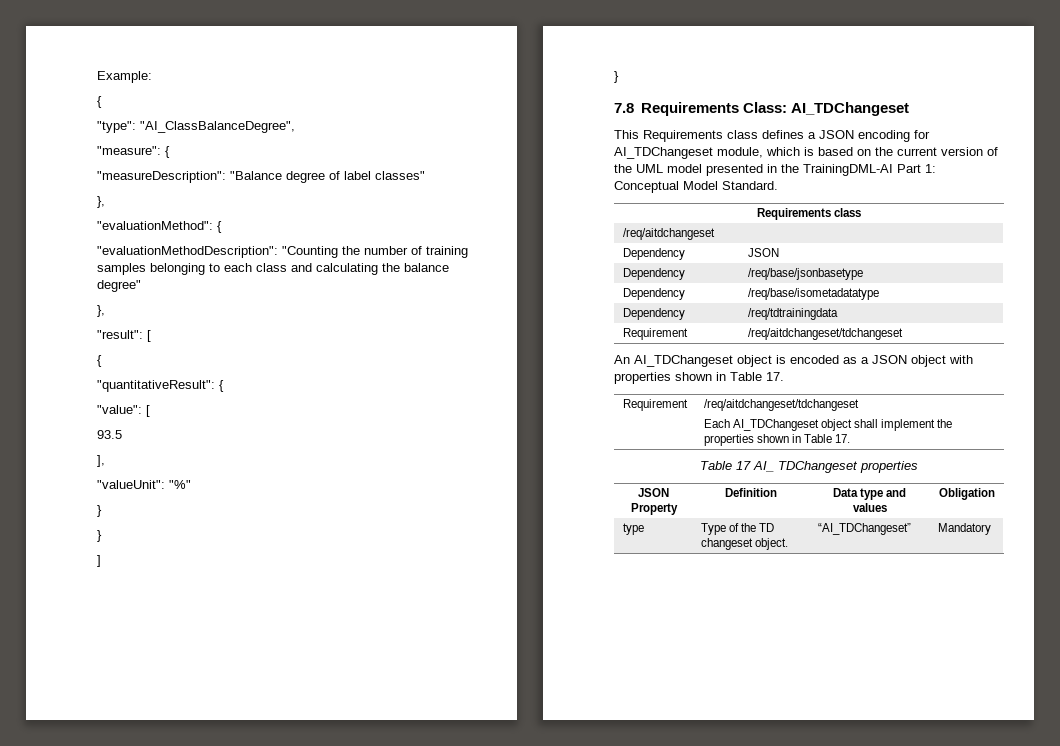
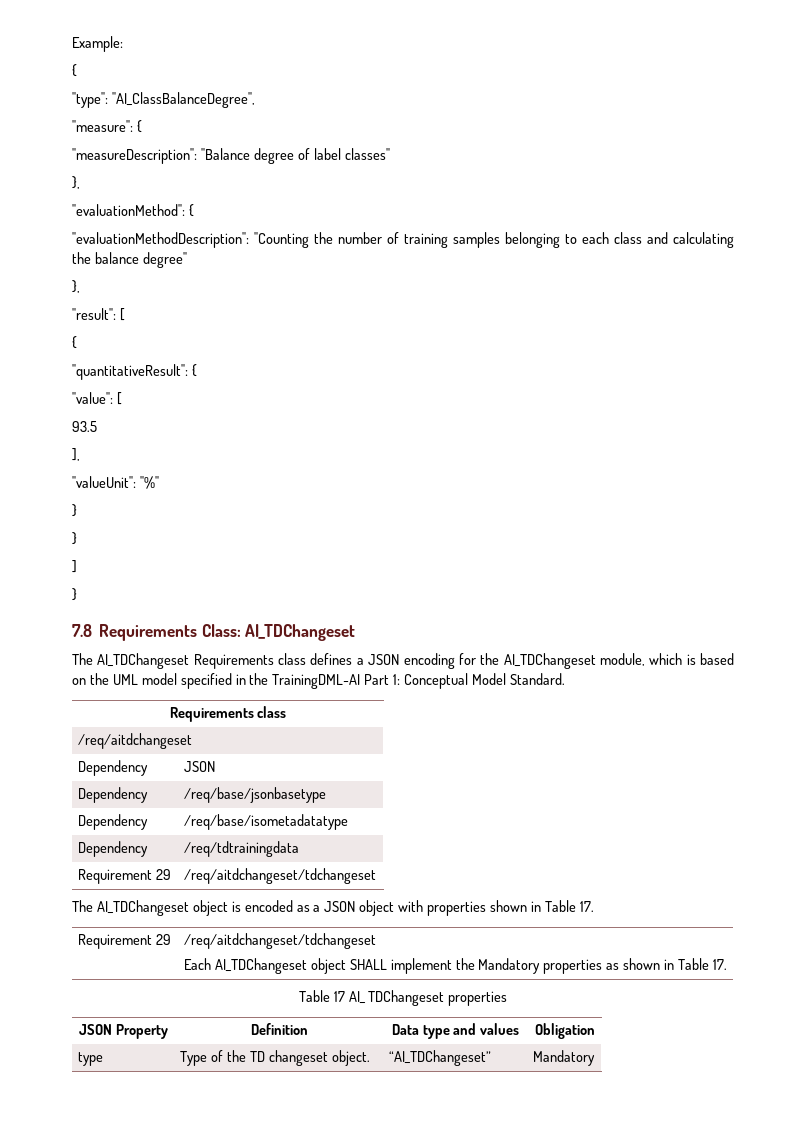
- This Requirements class defines a JSON encoding for AI_TDChangeset module, which is based on the current version of the UML model presented in the TrainingDML-AI Part 1: Conceptual Model Standard.
+ The AI_TDChangeset Requirements class defines a JSON encoding for the AI_TDChangeset module, which is based on the UML model specified in the TrainingDML-AI Part 1: Conceptual Model Standard.
  Dependency | /req/tdtrainingdata
- Requirement | /req/aitdchangeset/tdchangeset
- An AI_TDChangeset object is encoded as a JSON object with properties shown in Table 17.
- Requirement | /req/aitdchangeset/tdchangeset
- Each AI_TDChangeset object shall implement the properties shown in Table 17.
+ Requirement 29 | /req/aitdchangeset/tdchangeset
+ The AI_TDChangeset object is encoded as a JSON object with properties shown in Table 17.
+ Requirement 29 | /req/aitdchangeset/tdchangeset
+ Each AI_TDChangeset object SHALL implement the Mandatory properties as shown in Table 17.

